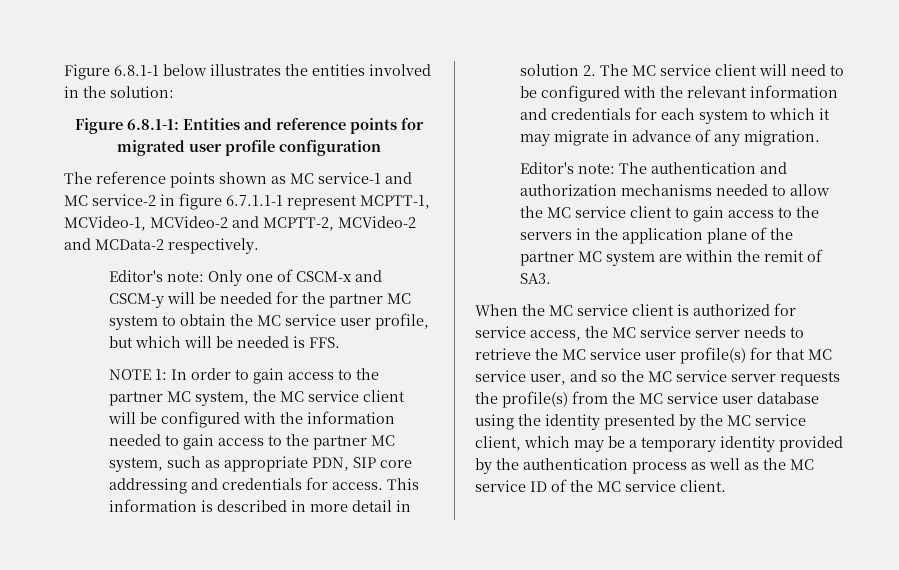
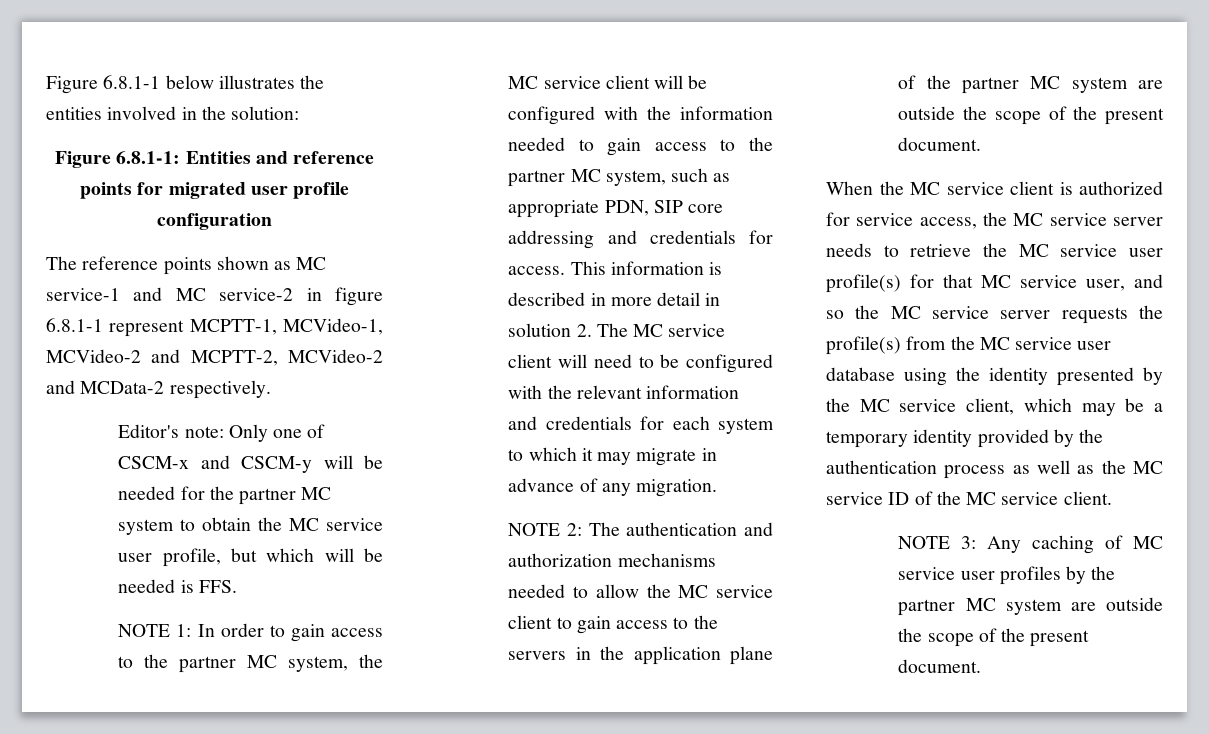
- The reference points shown as MC service-1 and MC service-2 in figure 6.7.1.1-1 represent MCPTT-1, MCVideo-1, MCVideo-2 and MCPTT-2, MCVideo-2 and MCData-2 respectively.
+ The reference points shown as MC service-1 and MC service-2 in figure 6.8.1-1 represent MCPTT-1, MCVideo-1, MCVideo-2 and MCPTT-2, MCVideo-2 and MCData-2 respectively.
- Editor's note: The authentication and authorization mechanisms needed to allow the MC service client to gain access to the servers in the application plane of the partner MC system are within the remit of SA3.
+ NOTE 2: The authentication and authorization mechanisms needed to allow the MC service client to gain access to the servers in the application plane of the partner MC system are outside the scope of the present document.
+ NOTE 3: Any caching of MC service user profiles by the partner MC system are outside the scope of the present document.

